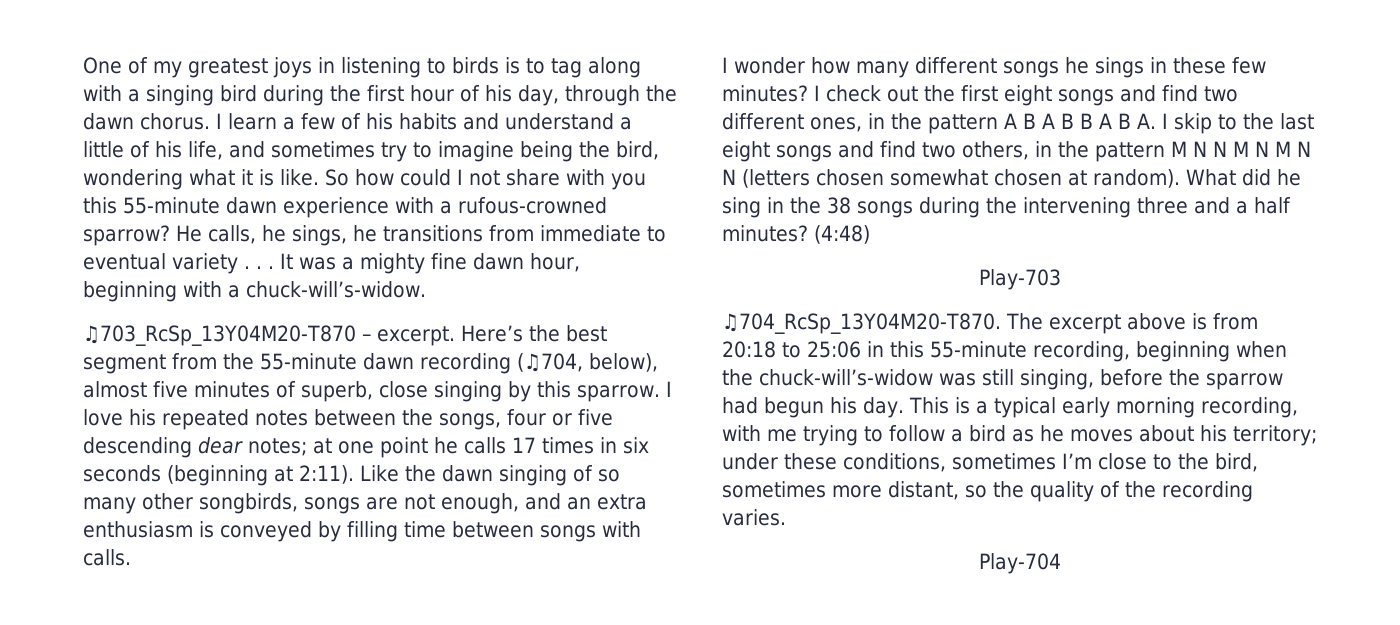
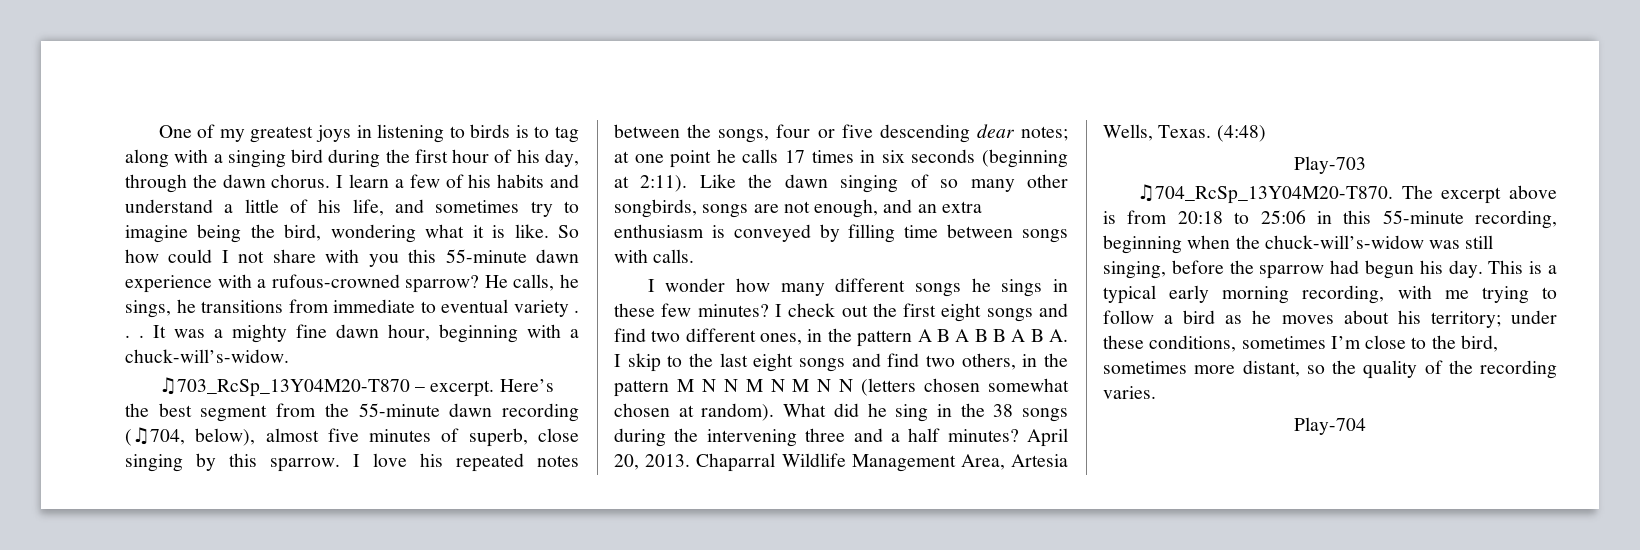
+ April 20, 2013. Chaparral Wildlife Management Area, Artesia Wells, Texas.

